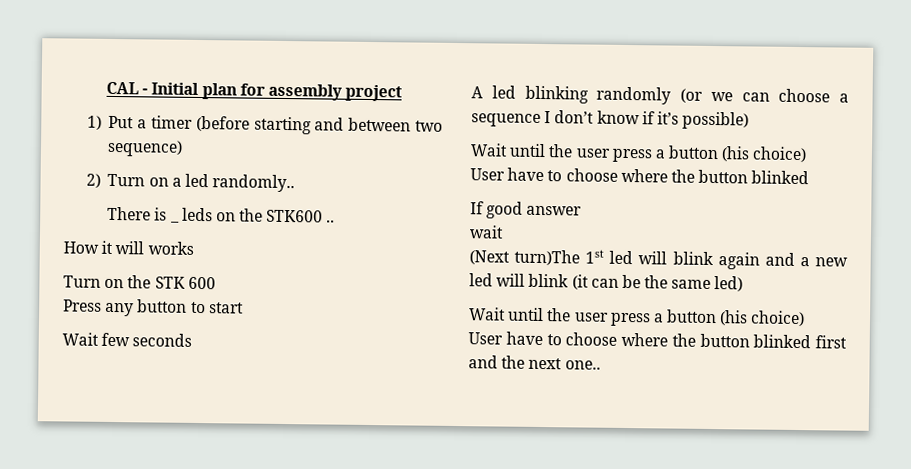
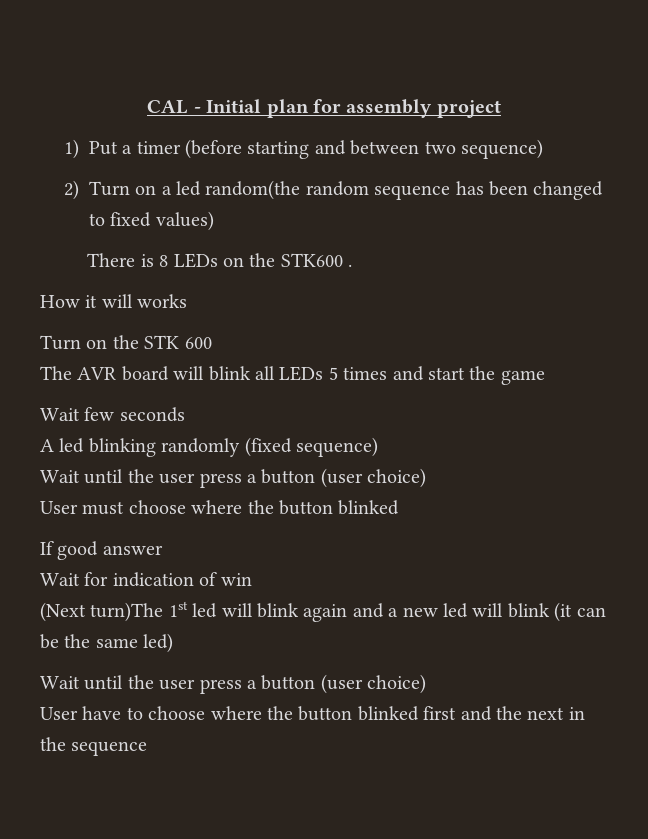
- 2) Turn on a led randomly..
+ 2) Turn on a led random(the random sequence has been changed to fixed values)
- There is _ leds on the STK600 ..
+ There is 8 LEDs on the STK600 .
- Press any button to start
+ The AVR board will blink all LEDs 5 times and start the game
- A led blinking randomly (or we can choose a sequence I don’t know if it’s possible)
- Wait until the user press a button (his choice)
- User have to choose where the button blinked
+ A led blinking randomly (fixed sequence)
+ Wait until the user press a button (user choice)
+ User must choose where the button blinked
- wait
+ Wait for indication of win
  (Next turn)The 1st led will blink again and a new led will blink (it can be the same led)
- Wait until the user press a button (his choice)
+ Wait until the user press a button (user choice)
- User have to choose where the button blinked first and the next one..
+ User have to choose where the button blinked first and the next in the sequence

